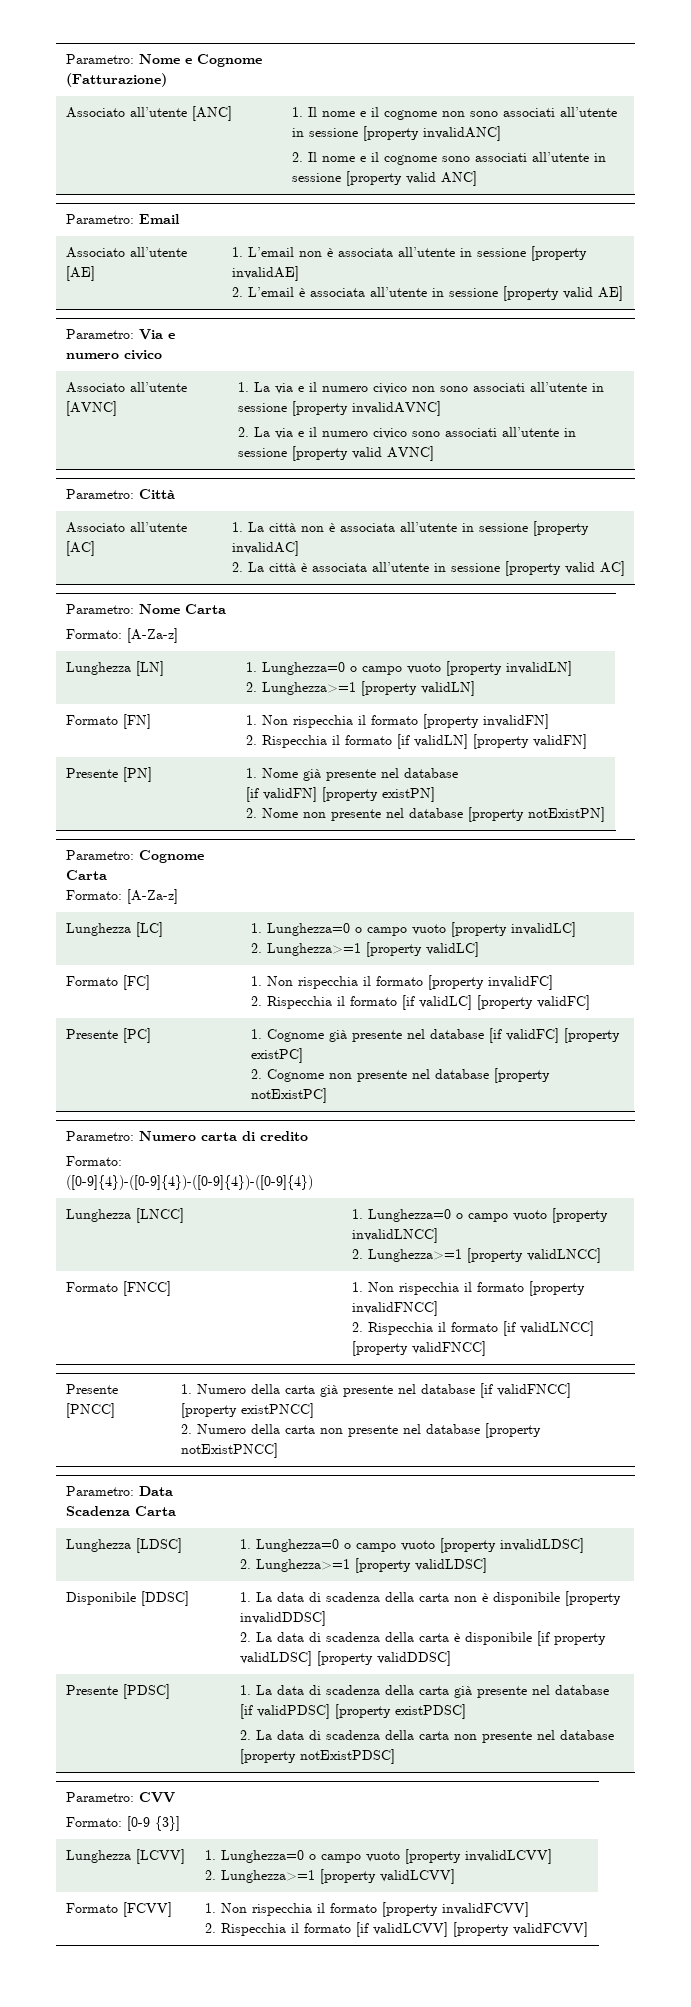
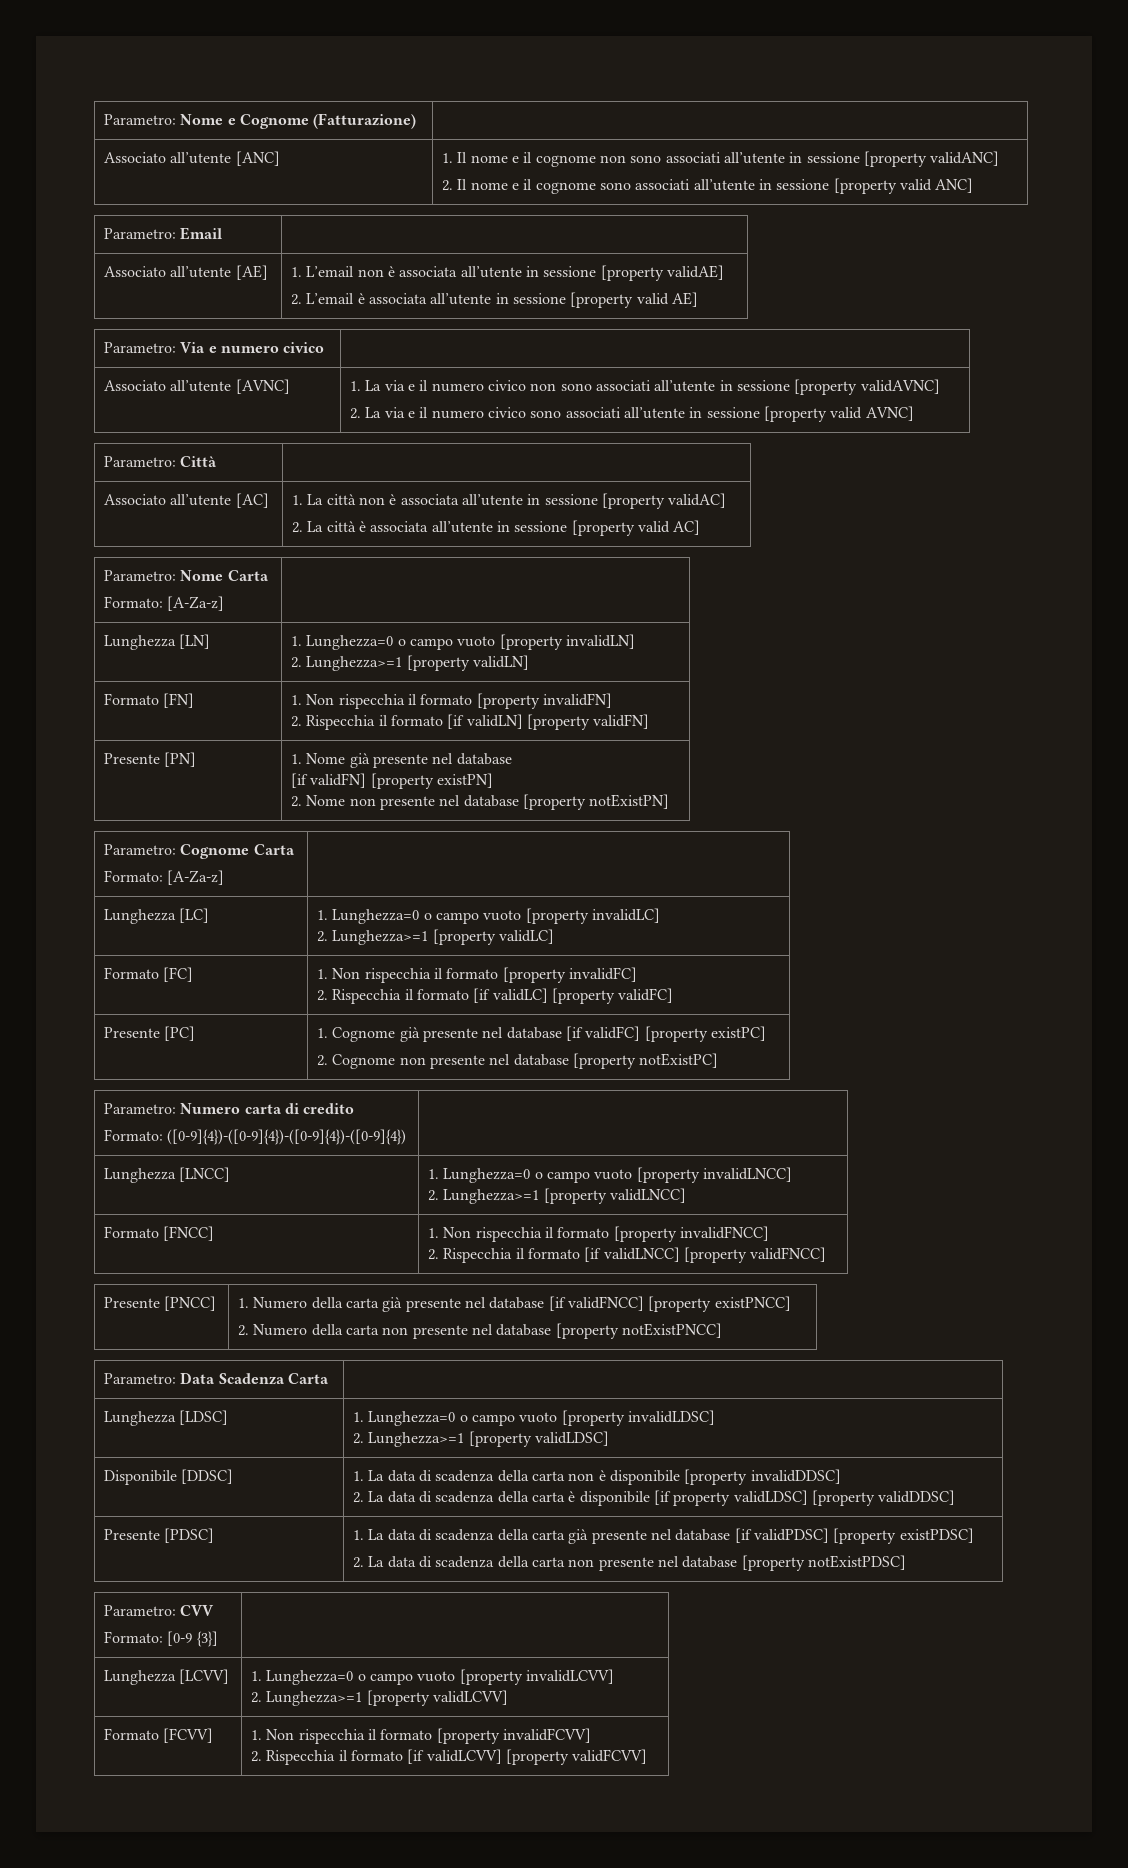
- Associato all’utente [ANC] | 1. Il nome e il cognome non sono associati all’utente in sessione [property invalidANC]
+ Associato all’utente [ANC] | 1. Il nome e il cognome non sono associati all’utente in sessione [property validANC]
- Associato all’utente [AE] | 1. L’email non è associata all’utente in sessione [property invalidAE]
+ Associato all’utente [AE] | 1. L’email non è associata all’utente in sessione [property validAE]
- Associato all’utente [AVNC] | 1. La via e il numero civico non sono associati all’utente in sessione [property invalidAVNC]
+ Associato all’utente [AVNC] | 1. La via e il numero civico non sono associati all’utente in sessione [property validAVNC]
- Associato all’utente [AC] | 1. La città non è associata all’utente in sessione [property invalidAC]
+ Associato all’utente [AC] | 1. La città non è associata all’utente in sessione [property validAC]

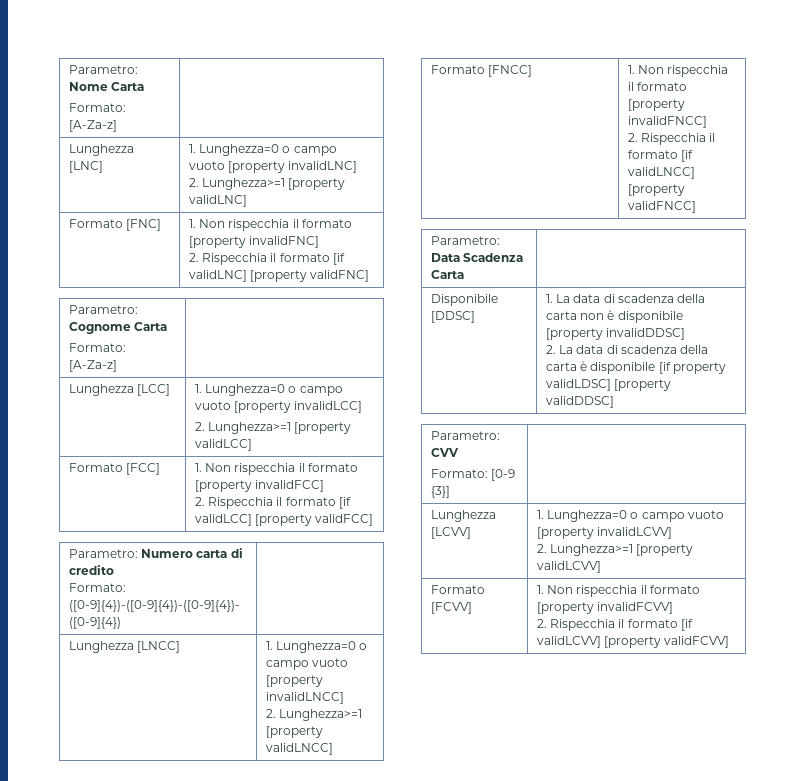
- Parametro: Nome e Cognome (Fatturazione) |
- Associato all’utente [ANC] | 1. Il nome e il cognome non sono associati all’utente in sessione [property validANC]
- 2. Il nome e il cognome sono associati all’utente in sessione [property valid ANC]
- Parametro: Email |
- Associato all’utente [AE] | 1. L’email non è associata all’utente in sessione [property validAE]
- 2. L’email è associata all’utente in sessione [property valid AE]
- Parametro: Via e numero civico |
- Associato all’utente [AVNC] | 1. La via e il numero civico non sono associati all’utente in sessione [property validAVNC]
- 2. La via e il numero civico sono associati all’utente in sessione [property valid AVNC]
- Parametro: Città |
- Associato all’utente [AC] | 1. La città non è associata all’utente in sessione [property validAC]
- 2. La città è associata all’utente in sessione [property valid AC]
  Parametro: Nome Carta
  Formato: [A-Za-z] |
- Lunghezza [LN] | 1. Lunghezza=0 o campo vuoto [property invalidLN]
- 2. Lunghezza>=1 [property validLN]
- Formato [FN] | 1. Non rispecchia il formato [property invalidFN]
- 2. Rispecchia il formato [if validLN] [property validFN]
- Presente [PN] | 1. Nome già presente nel database
- [if validFN] [property existPN]
- 2. Nome non presente nel database [property notExistPN]
+ Lunghezza [LNC] | 1. Lunghezza=0 o campo vuoto [property invalidLNC]
+ 2. Lunghezza>=1 [property validLNC]
+ Formato [FNC] | 1. Non rispecchia il formato [property invalidFNC]
+ 2. Rispecchia il formato [if validLNC] [property validFNC]
- Lunghezza [LC] | 1. Lunghezza=0 o campo vuoto [property invalidLC]
- 2. Lunghezza>=1 [property validLC]
- Formato [FC] | 1. Non rispecchia il formato [property invalidFC]
- 2. Rispecchia il formato [if validLC] [property validFC]
- Presente [PC] | 1. Cognome già presente nel database [if validFC] [property existPC]
- 2. Cognome non presente nel database [property notExistPC]
+ Lunghezza [LCC] | 1. Lunghezza=0 o campo vuoto [property invalidLCC]
+ 2. Lunghezza>=1 [property validLCC]
+ Formato [FCC] | 1. Non rispecchia il formato [property invalidFCC]
+ 2. Rispecchia il formato [if validLCC] [property validFCC]
- Presente [PNCC] | 1. Numero della carta già presente nel database [if validFNCC] [property existPNCC]
- 2. Numero della carta non presente nel database [property notExistPNCC]
  Parametro: Data Scadenza Carta |
- Lunghezza [LDSC] | 1. Lunghezza=0 o campo vuoto [property invalidLDSC]
- 2. Lunghezza>=1 [property validLDSC]
- Presente [PDSC] | 1. La data di scadenza della carta già presente nel database [if validPDSC] [property existPDSC]
- 2. La data di scadenza della carta non presente nel database [property notExistPDSC]

